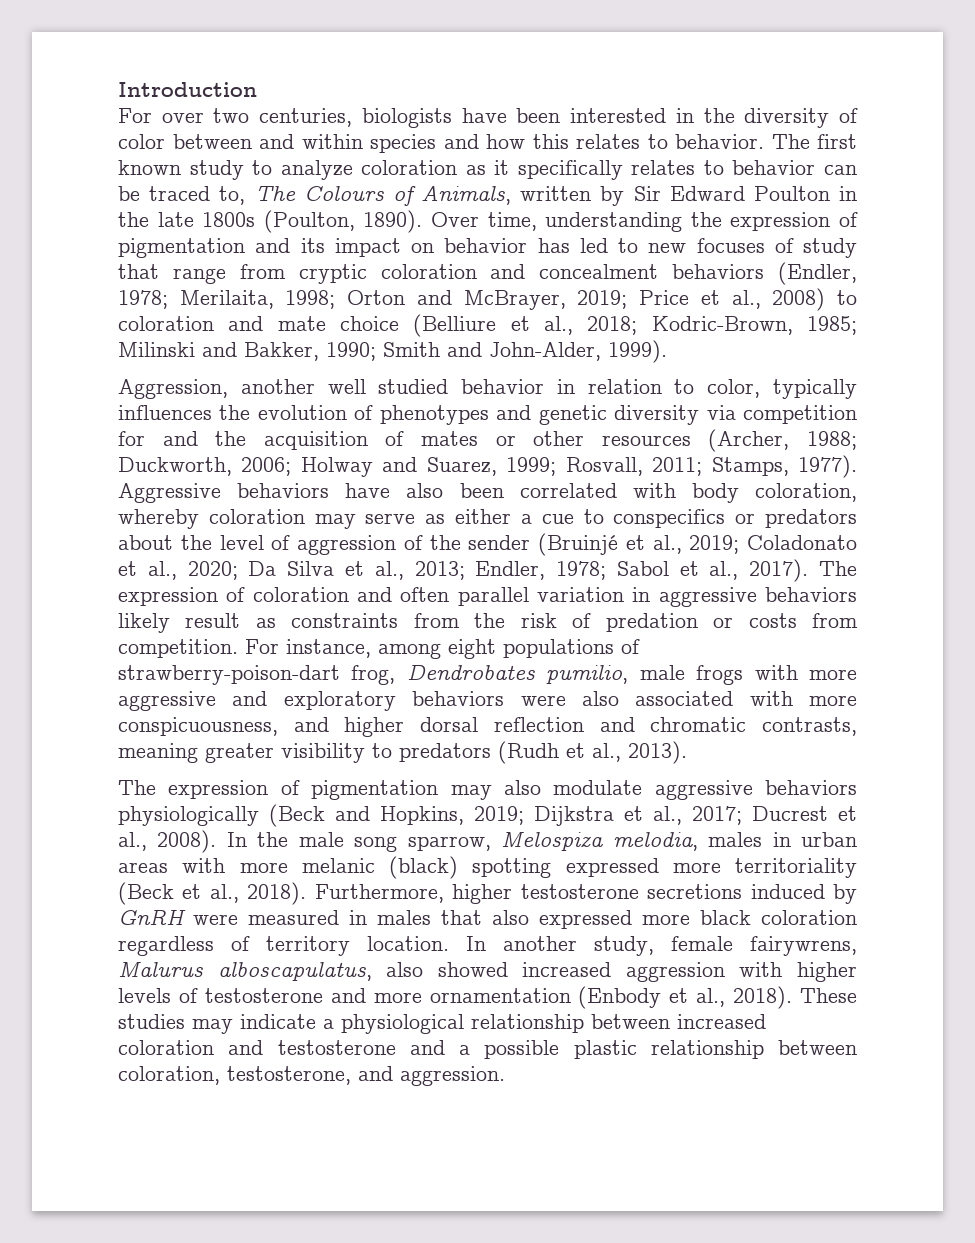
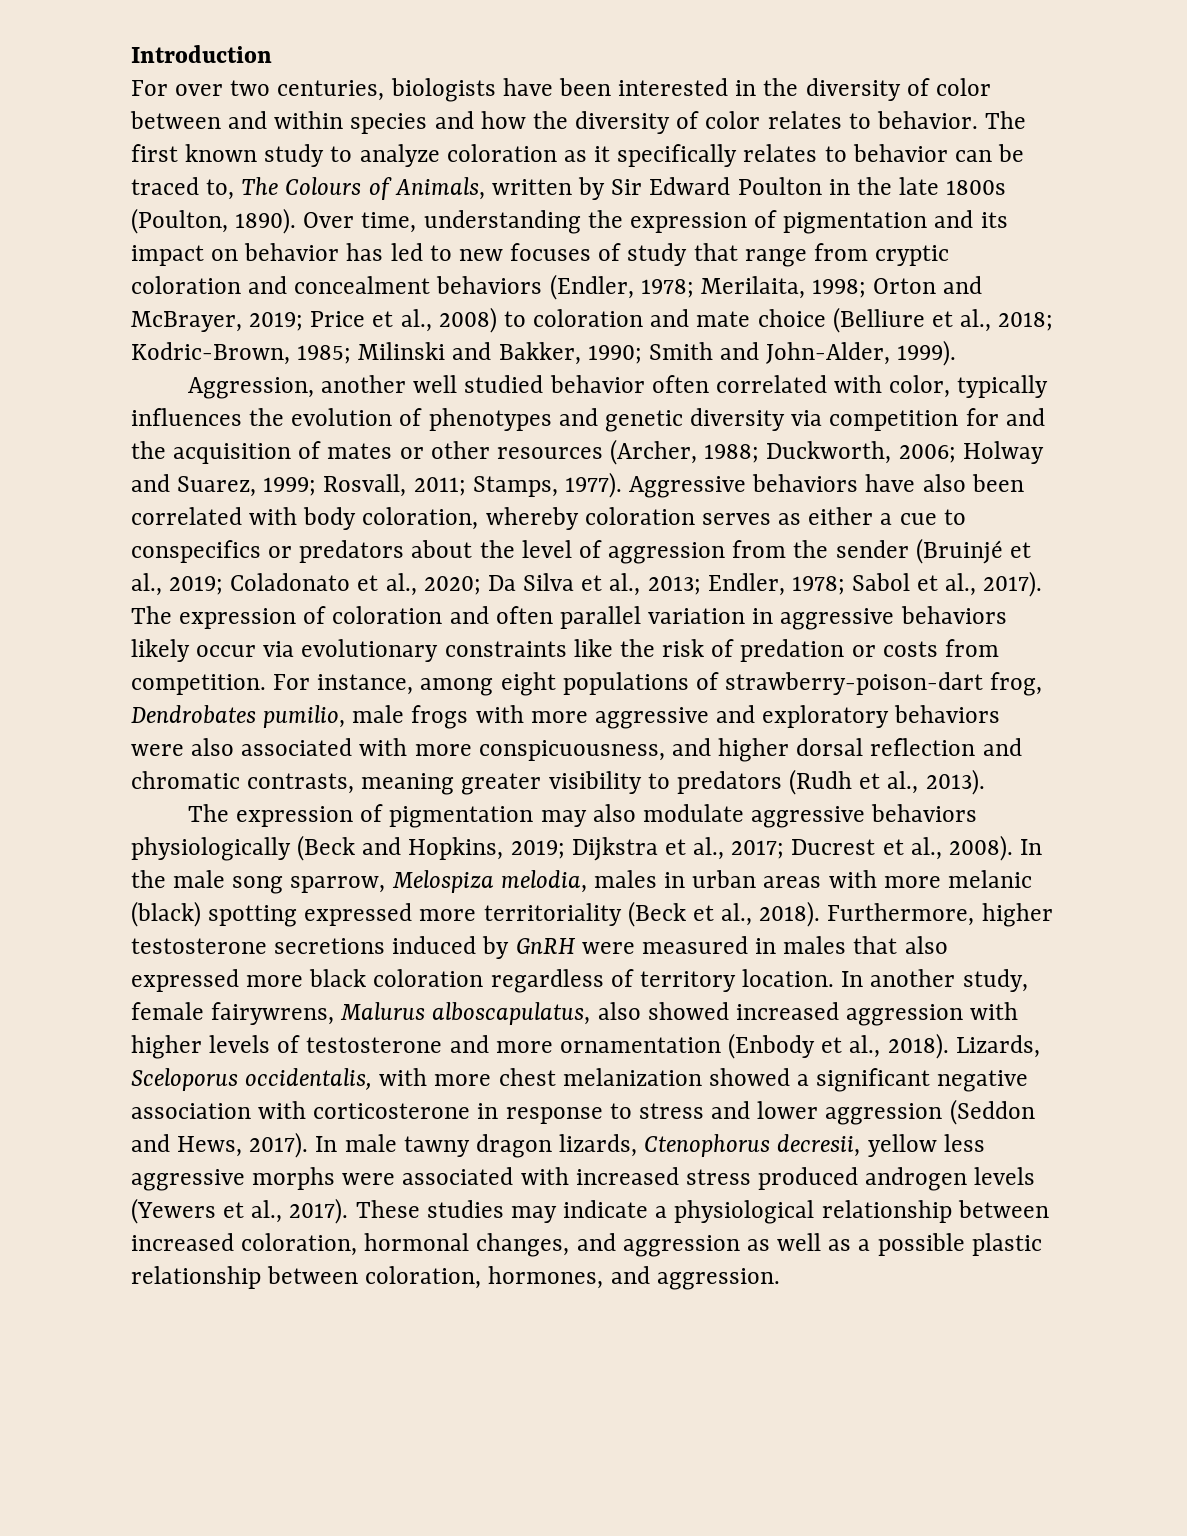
- For over two centuries, biologists have been interested in the diversity of color between and within species and how this relates to behavior.
+ For over two centuries, biologists have been interested in the diversity of color between and within species and how the diversity of color relates to behavior.
- Aggression, another well studied behavior in relation to color, typically influences the evolution of phenotypes and genetic diversity via competition for and the acquisition of mates or other resources (Archer, 1988; Duckworth, 2006; Holway and Suarez, 1999; Rosvall, 2011; Stamps, 1977).
+ Aggression, another well studied behavior often correlated with color, typically influences the evolution of phenotypes and genetic diversity via competition for and the acquisition of mates or other resources (Archer, 1988; Duckworth, 2006; Holway and Suarez, 1999; Rosvall, 2011; Stamps, 1977).
- Aggressive behaviors have also been correlated with body coloration, whereby coloration may serve as either a cue to conspecifics or predators about the level of aggression of the sender (Bruinjé et al., 2019; Coladonato et al., 2020; Da Silva et al., 2013; Endler, 1978; Sabol et al., 2017).
+ Aggressive behaviors have also been correlated with body coloration, whereby coloration serves as either a cue to conspecifics or predators about the level of aggression from the sender (Bruinjé et al., 2019; Coladonato et al., 2020; Da Silva et al., 2013; Endler, 1978; Sabol et al., 2017).
- The expression of coloration and often parallel variation in aggressive behaviors likely result as constraints from the risk of predation or costs from competition.
+ The expression of coloration and often parallel variation in aggressive behaviors likely occur via evolutionary constraints like the risk of predation or costs from competition.
+ Lizards, Sceloporus occidentalis, with more chest melanization showed a significant negative association with corticosterone in response to stress and lower aggression (Seddon and Hews, 2017). In male tawny dragon lizards, Ctenophorus decresii, yellow less aggressive morphs were associated with increased stress produced androgen levels (Yewers et al., 2017).
- These studies may indicate a physiological relationship between increased coloration and testosterone and a possible plastic relationship between coloration, testosterone, and aggression.
+ These studies may indicate a physiological relationship between increased coloration, hormonal changes, and aggression as well as a possible plastic relationship between coloration, hormones, and aggression.

